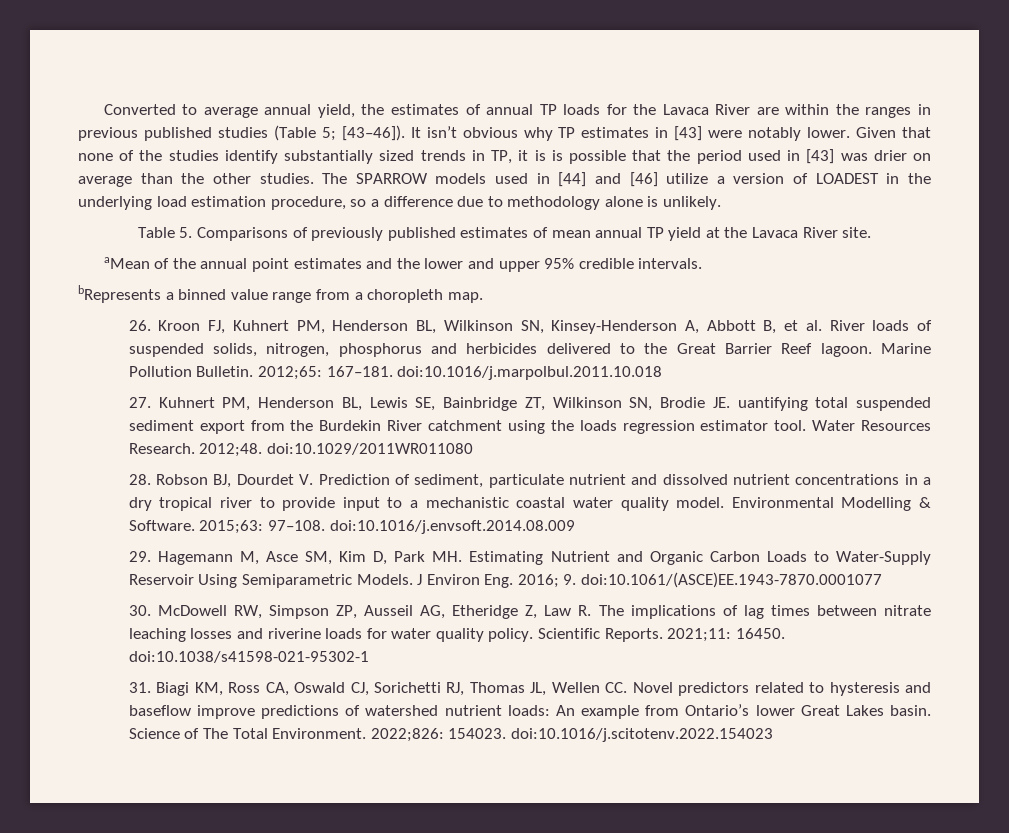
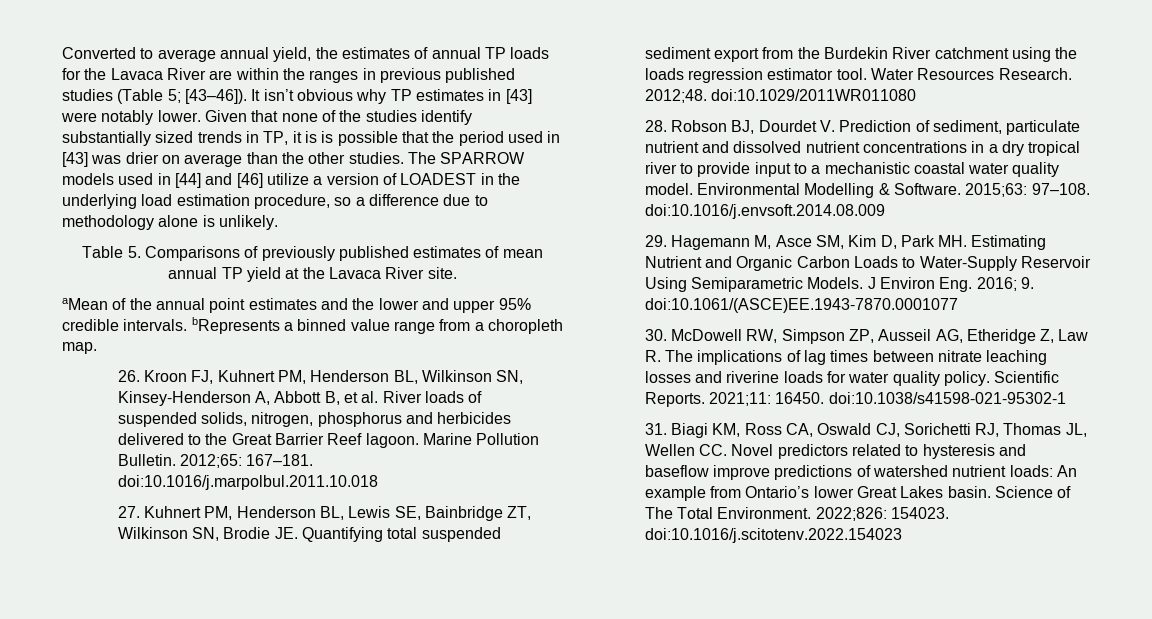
- aMean of the annual point estimates and the lower and upper 95% credible intervals.
- bRepresents a binned value range from a choropleth map.
+ aMean of the annual point estimates and the lower and upper 95% credible intervals. bRepresents a binned value range from a choropleth map.
- 27. Kuhnert PM, Henderson BL, Lewis SE, Bainbridge ZT, Wilkinson SN, Brodie JE. uantifying total suspended sediment export from the Burdekin River catchment using the loads regression estimator tool.
+ 27. Kuhnert PM, Henderson BL, Lewis SE, Bainbridge ZT, Wilkinson SN, Brodie JE. Quantifying total suspended sediment export from the Burdekin River catchment using the loads regression estimator tool.

